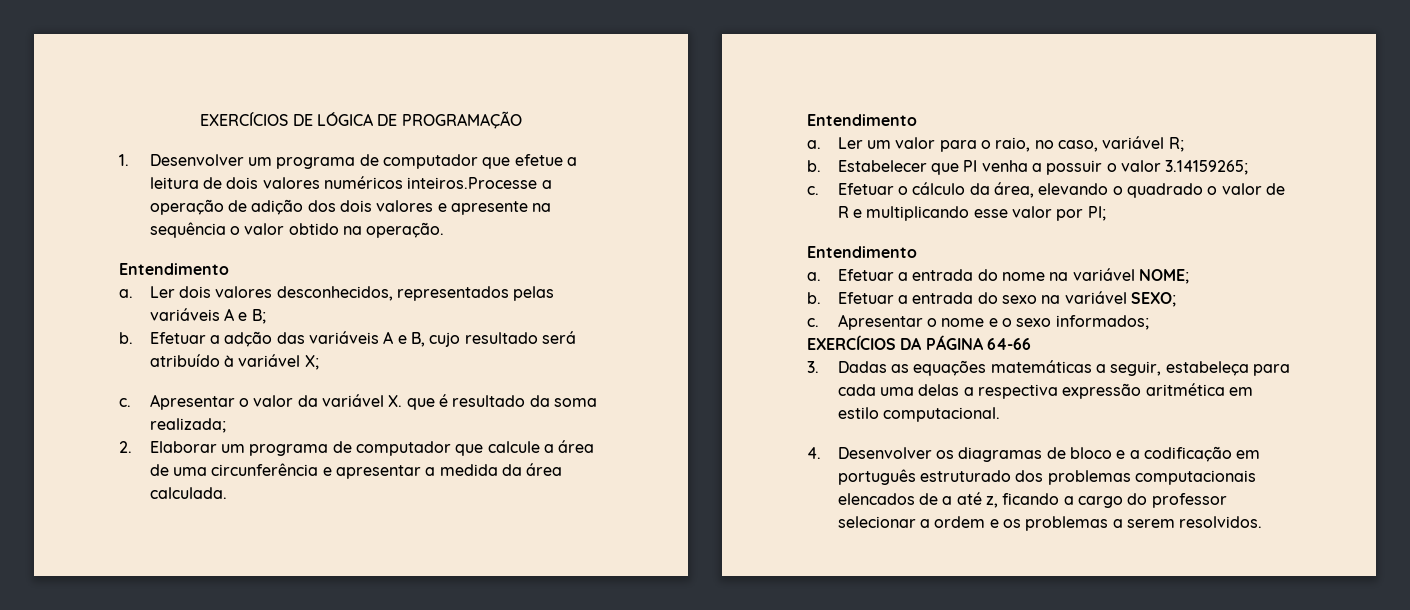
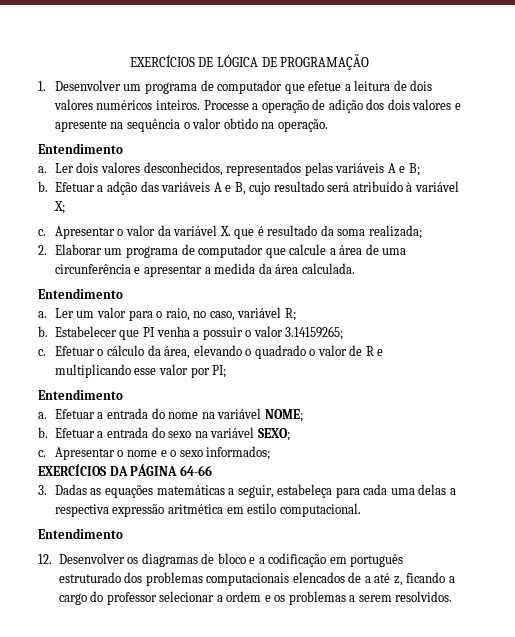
- 1. Desenvolver um programa de computador que efetue a leitura de dois valores numéricos inteiros.Processe a operação de adição dos dois valores e apresente na sequência o valor obtido na operação.
+ 1. Desenvolver um programa de computador que efetue a leitura de dois valores numéricos inteiros. Processe a operação de adição dos dois valores e apresente na sequência o valor obtido na operação.
  3. Dadas as equações matemáticas a seguir, estabeleça para cada uma delas a respectiva expressão aritmética em estilo computacional.
- 4. Desenvolver os diagramas de bloco e a codificação em português estruturado dos problemas computacionais elencados de a até z, ficando a cargo do professor selecionar a ordem e os problemas a serem resolvidos.
+ Entendimento
+ 12. Desenvolver os diagramas de bloco e a codificação em português estruturado dos problemas computacionais elencados de a até z, ficando a cargo do professor selecionar a ordem e os problemas a serem resolvidos.

